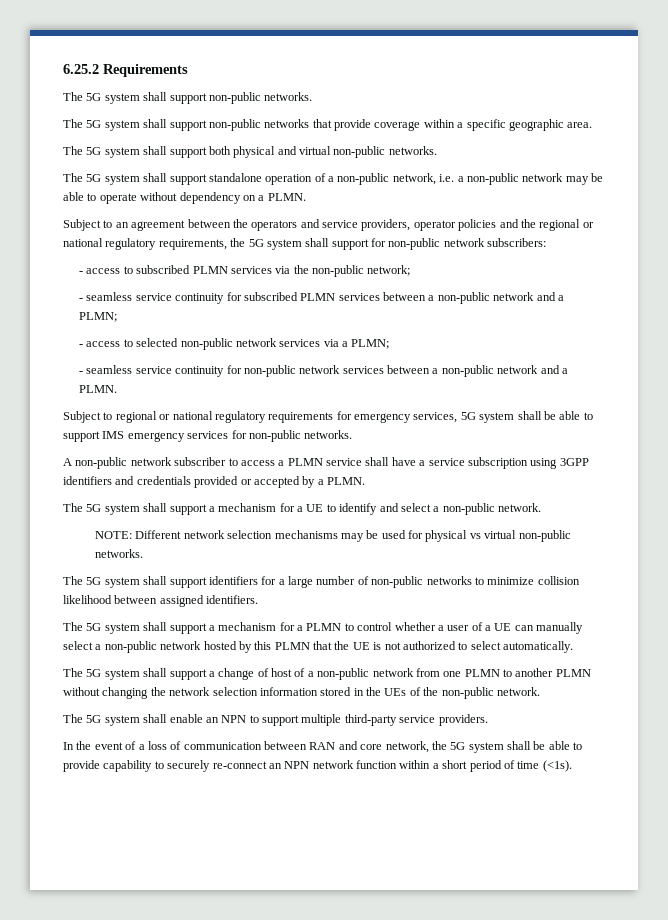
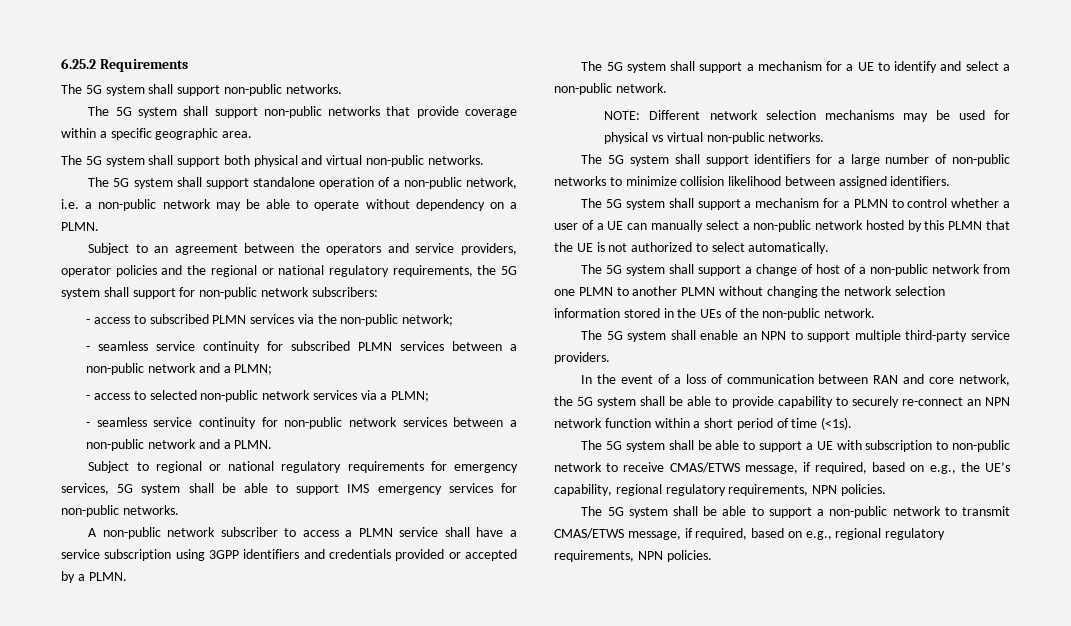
+ The 5G system shall be able to support a UE with subscription to non-public network to receive CMAS/ETWS message, if required, based on e.g., the UE’s capability, regional regulatory requirements, NPN policies.
+ The 5G system shall be able to support a non-public network to transmit CMAS/ETWS message, if required, based on e.g., regional regulatory requirements, NPN policies.

